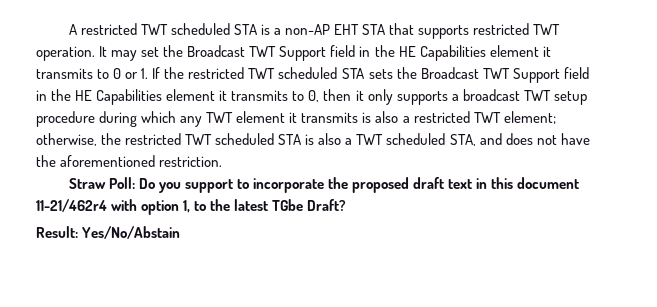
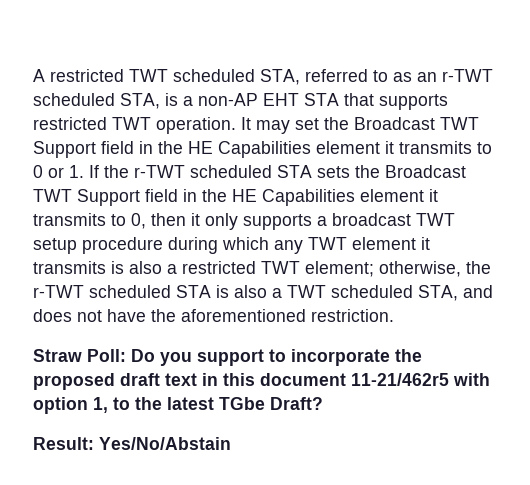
- A restricted TWT scheduled STA is a non-AP EHT STA that supports restricted TWT operation.
+ A restricted TWT scheduled STA, referred to as an r-TWT scheduled STA, is a non-AP EHT STA that supports restricted TWT operation.
- It may set the Broadcast TWT Support field in the HE Capabilities element it transmits to 0 or 1. If the restricted TWT scheduled STA sets the Broadcast TWT Support field in the HE Capabilities element it transmits to 0, then it only supports a broadcast TWT setup procedure during which any TWT element it transmits is also a restricted TWT element;
+ It may set the Broadcast TWT Support field in the HE Capabilities element it transmits to 0 or 1. If the r-TWT scheduled STA sets the Broadcast TWT Support field in the HE Capabilities element it transmits to 0, then it only supports a broadcast TWT setup procedure during which any TWT element it transmits is also a restricted TWT element;
- otherwise, the restricted TWT scheduled STA is also a TWT scheduled STA, and does not have the aforementioned restriction.
+ otherwise, the r-TWT scheduled STA is also a TWT scheduled STA, and does not have the aforementioned restriction.
- Straw Poll: Do you support to incorporate the proposed draft text in this document 11-21/462r4 with option 1, to the latest TGbe Draft?
+ Straw Poll: Do you support to incorporate the proposed draft text in this document 11-21/462r5 with option 1, to the latest TGbe Draft?

